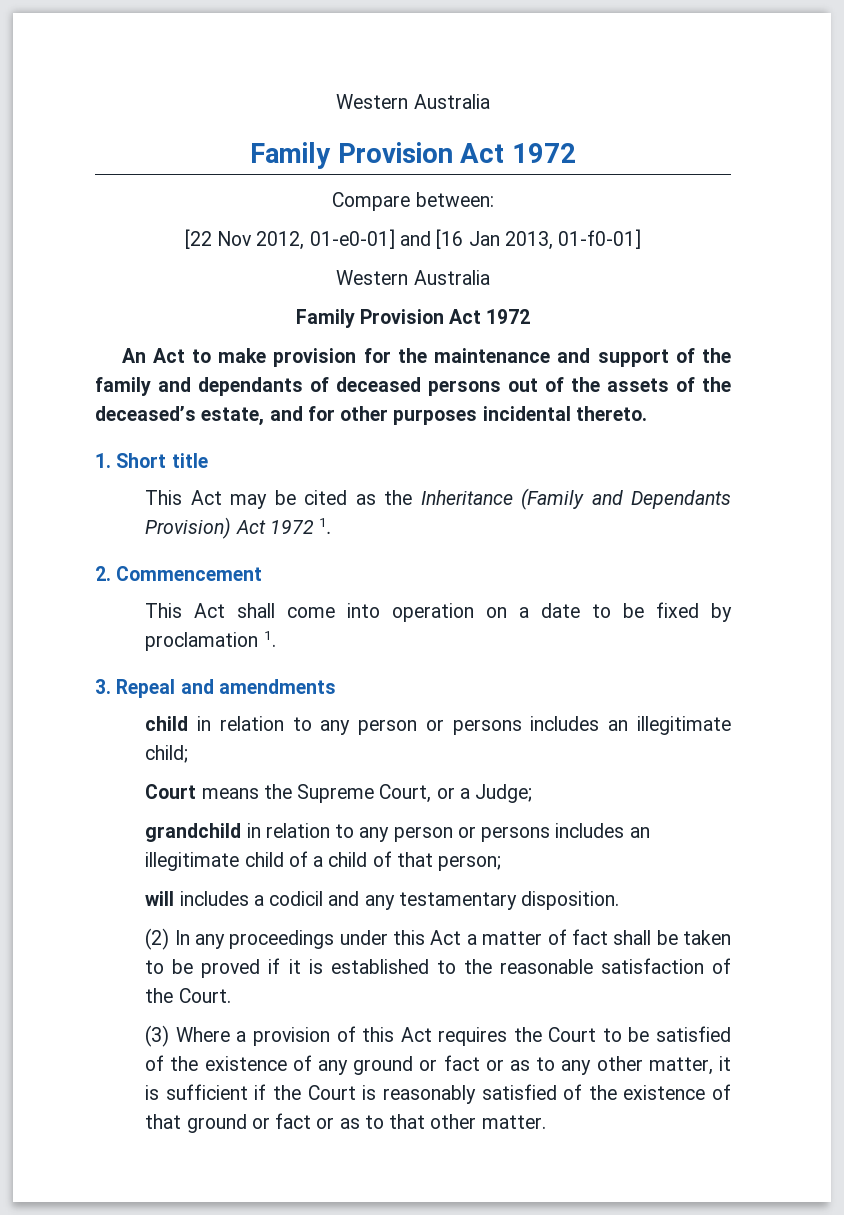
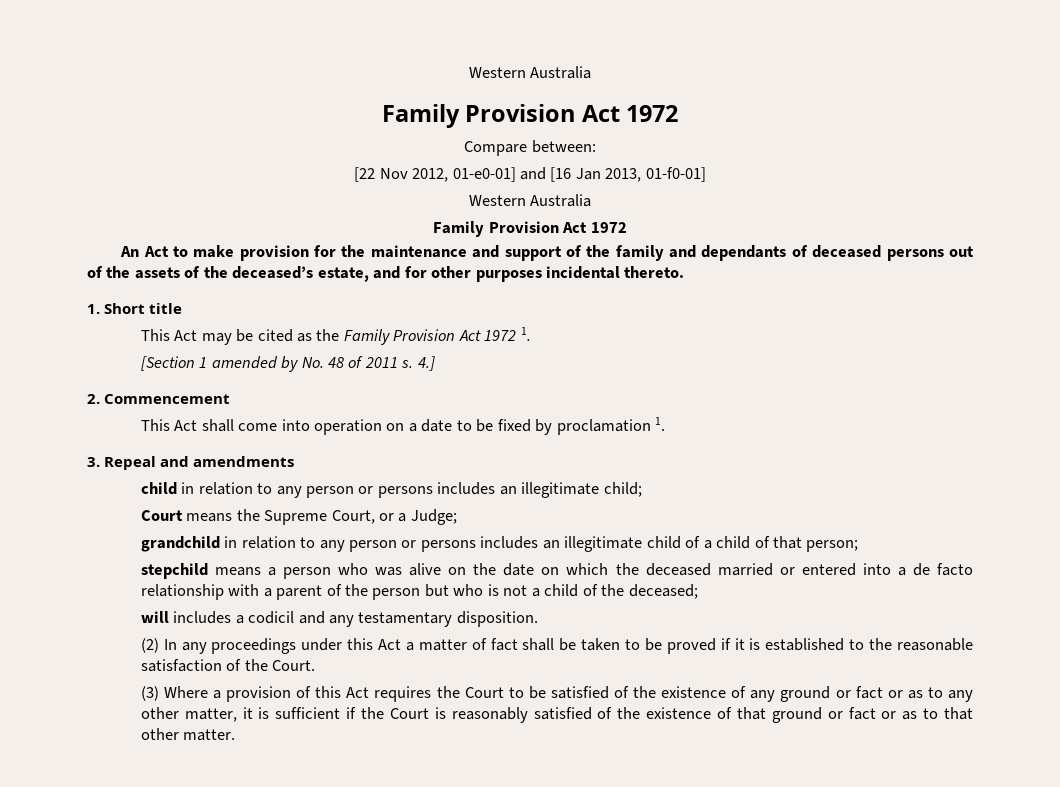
- This Act may be cited as the Inheritance (Family and Dependants Provision) Act 1972 1.
+ This Act may be cited as the Family Provision Act 1972 1.
+ [Section 1 amended by No. 48 of 2011 s. 4.]
+ stepchild means a person who was alive on the date on which the deceased married or entered into a de facto relationship with a parent of the person but who is not a child of the deceased;

